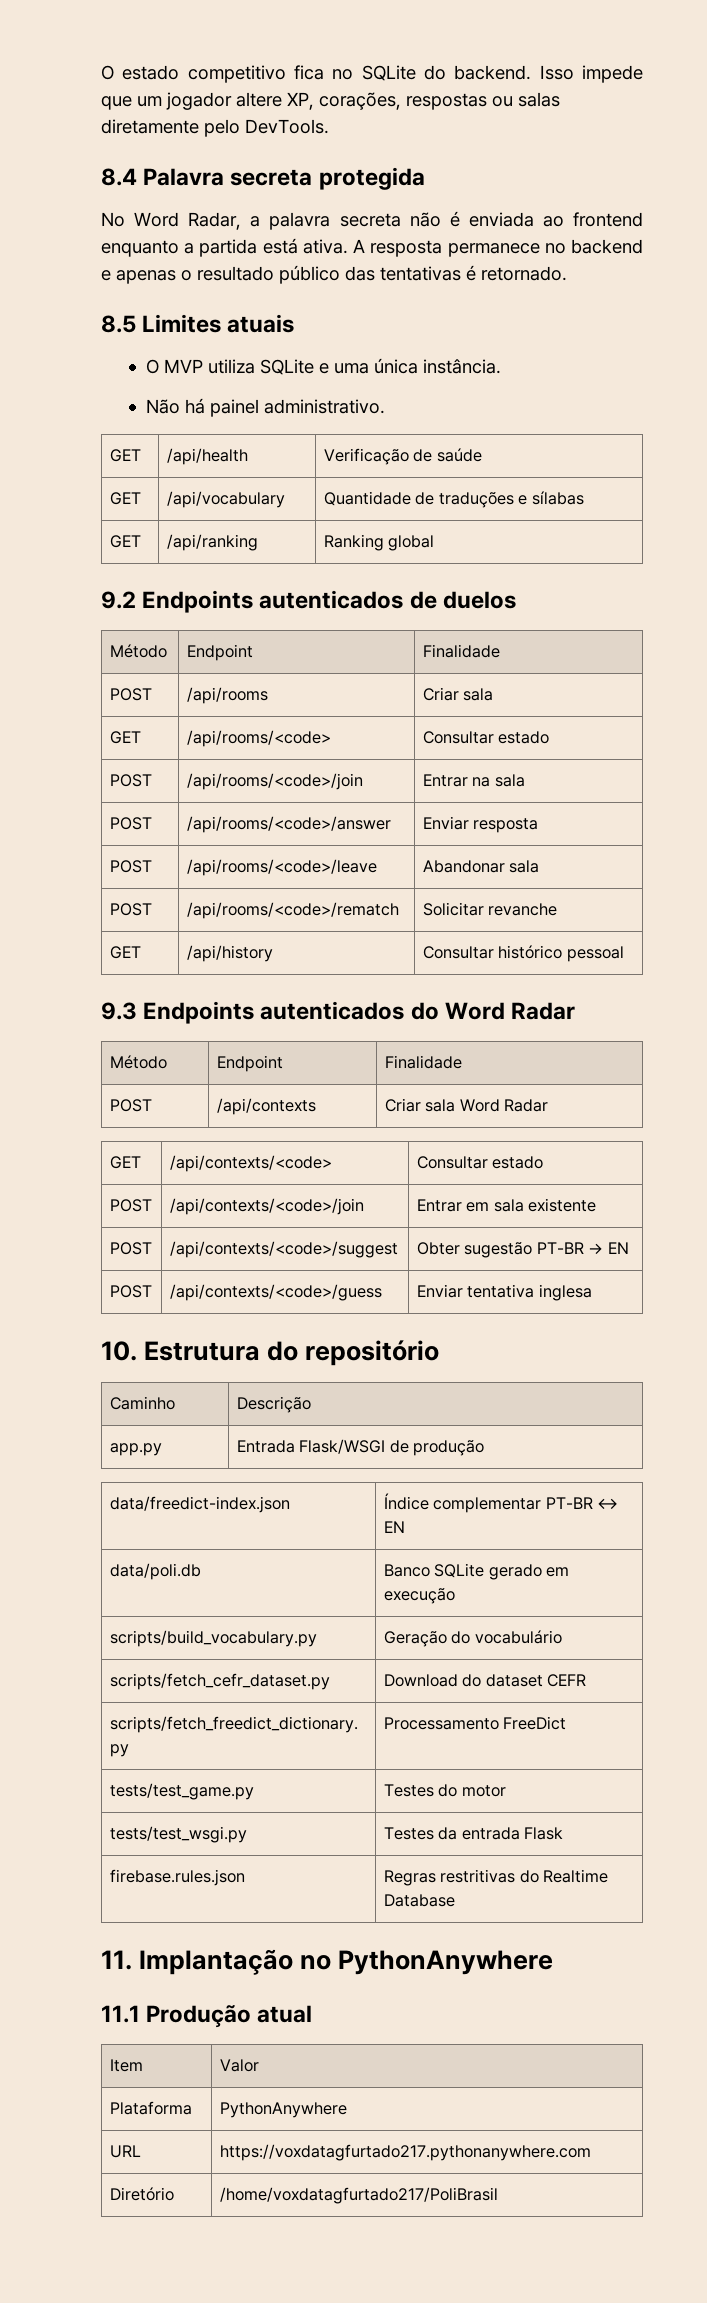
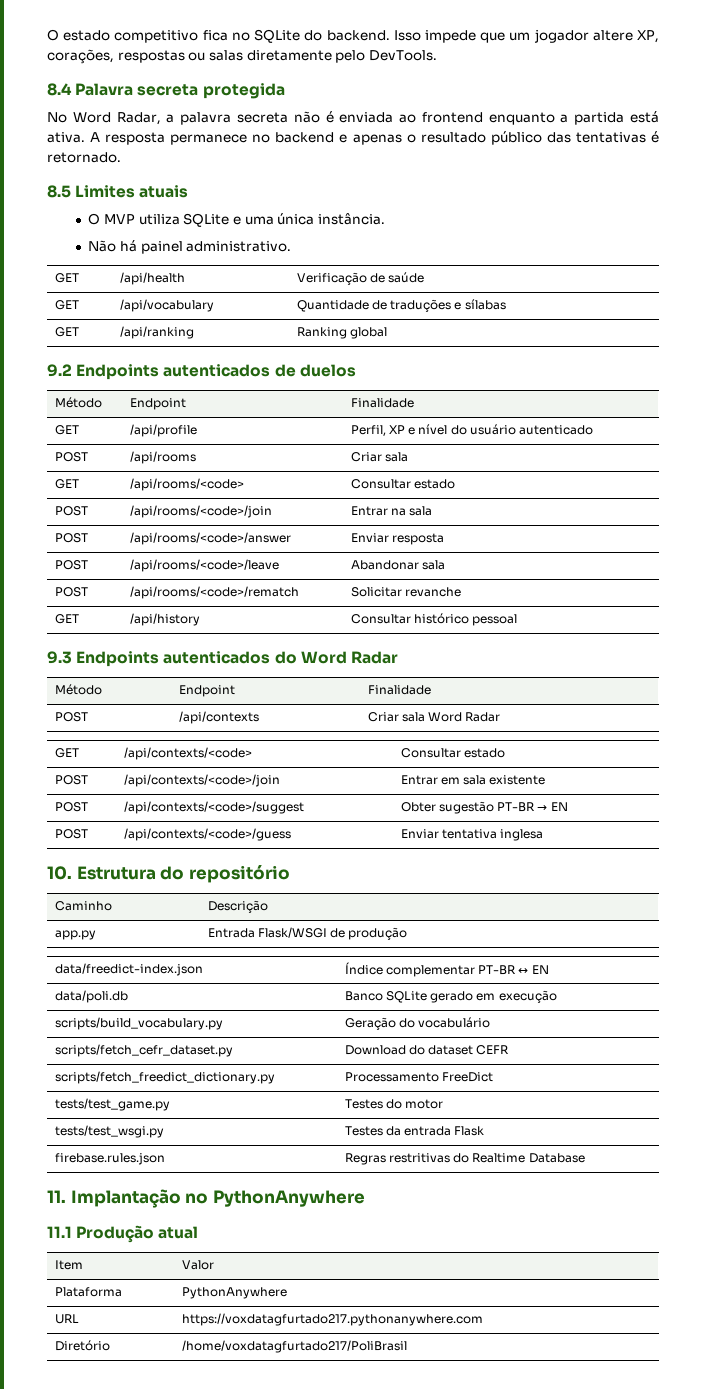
+ GET | /api/profile | Perfil, XP e nível do usuário autenticado

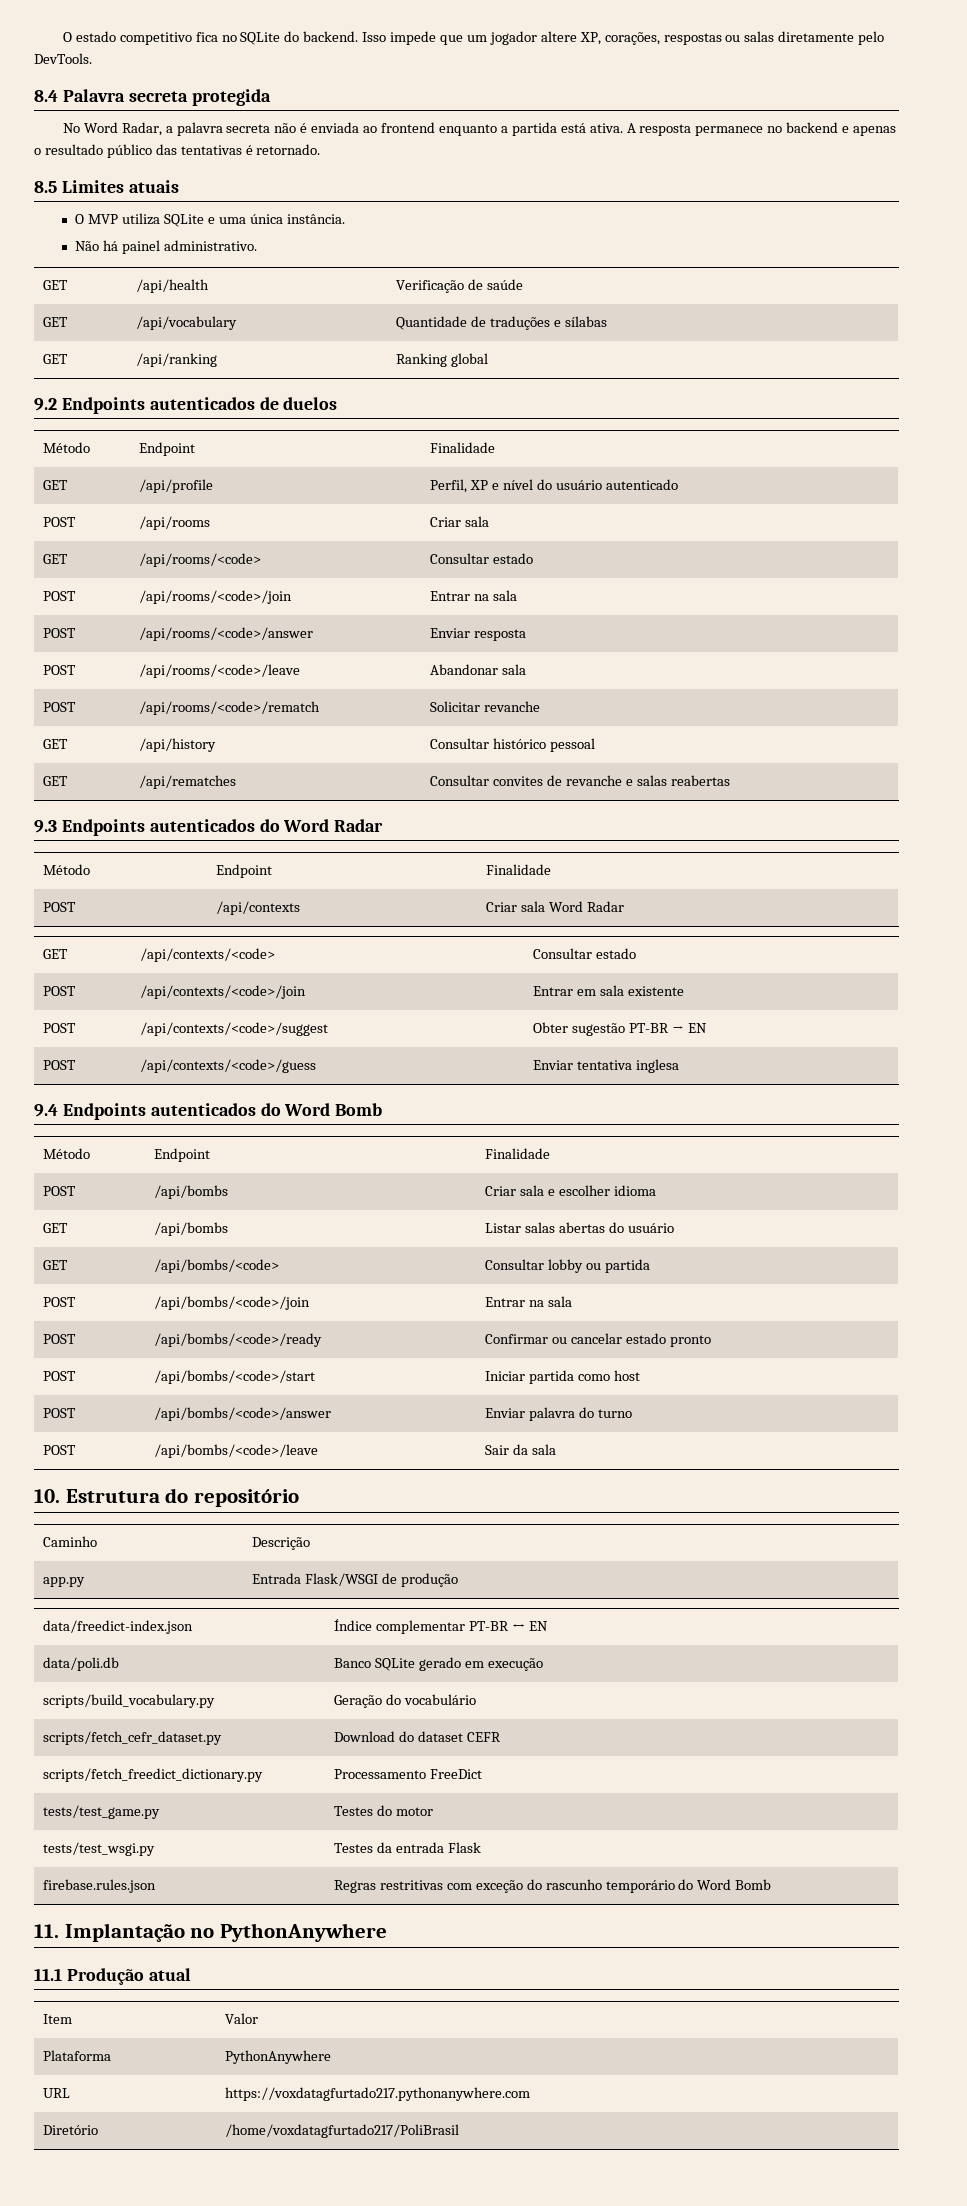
+ GET | /api/rematches | Consultar convites de revanche e salas reabertas
+ 9.4 Endpoints autenticados do Word Bomb
+ Método | Endpoint | Finalidade
+ POST | /api/bombs | Criar sala e escolher idioma
+ GET | /api/bombs | Listar salas abertas do usuário
+ GET | /api/bombs/<code> | Consultar lobby ou partida
+ POST | /api/bombs/<code>/join | Entrar na sala
+ POST | /api/bombs/<code>/ready | Confirmar ou cancelar estado pronto
+ POST | /api/bombs/<code>/start | Iniciar partida como host
+ POST | /api/bombs/<code>/answer | Enviar palavra do turno
+ POST | /api/bombs/<code>/leave | Sair da sala
- firebase.rules.json | Regras restritivas do Realtime Database
+ firebase.rules.json | Regras restritivas com exceção do rascunho temporário do Word Bomb

